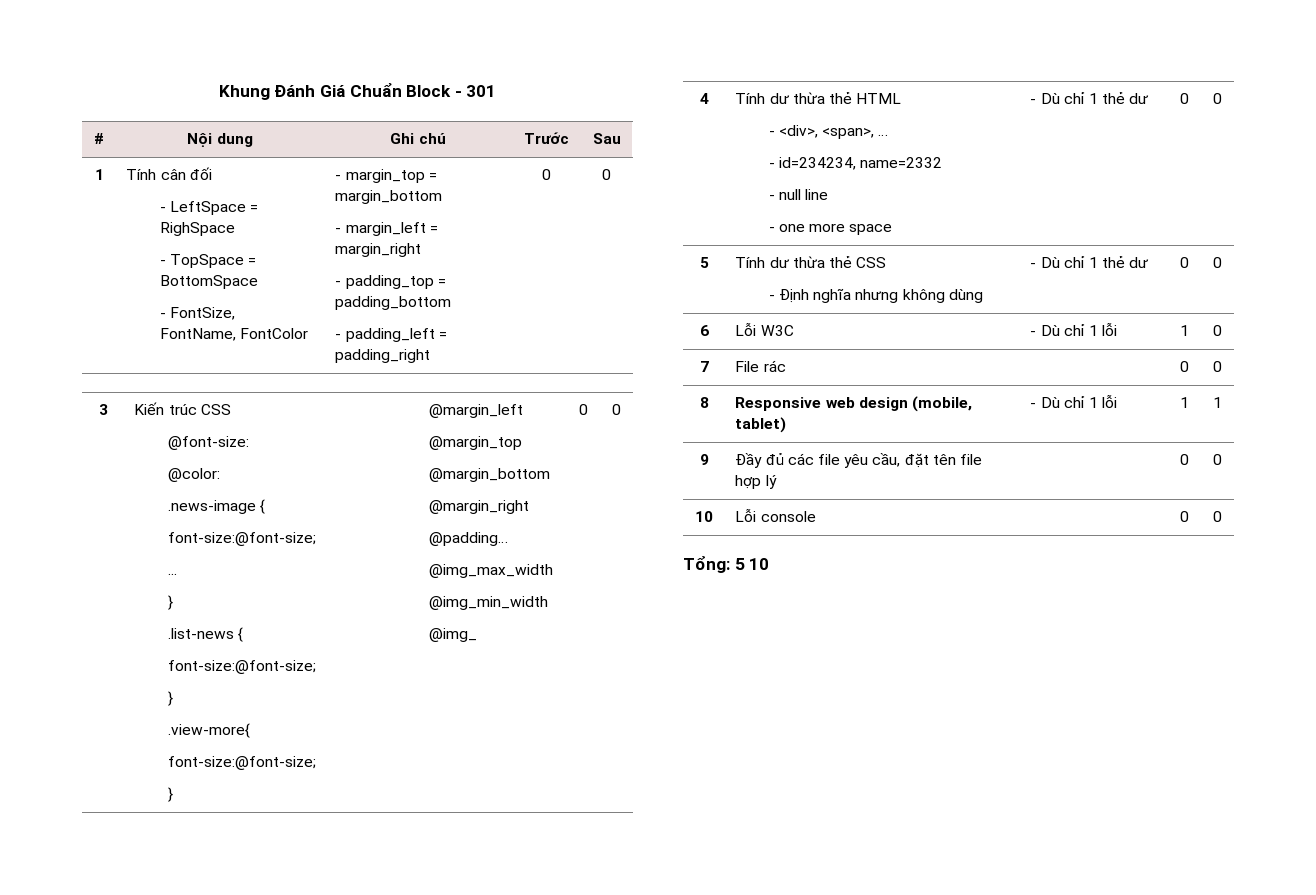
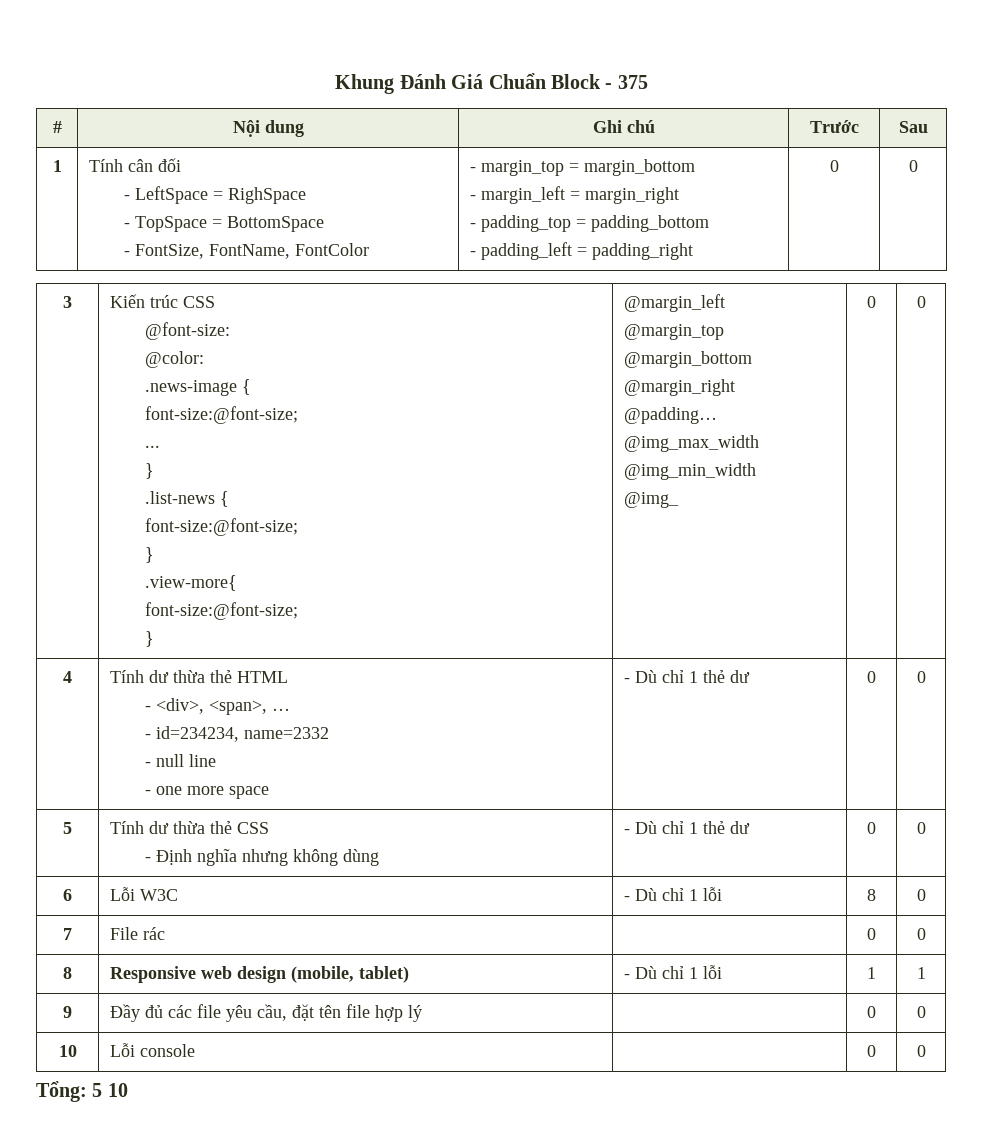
- Khung Đánh Giá Chuẩn Block - 301
+ Khung Đánh Giá Chuẩn Block - 375
- 6 | Lỗi W3C | - Dù chỉ 1 lỗi | 1 | 0
+ 6 | Lỗi W3C | - Dù chỉ 1 lỗi | 8 | 0

